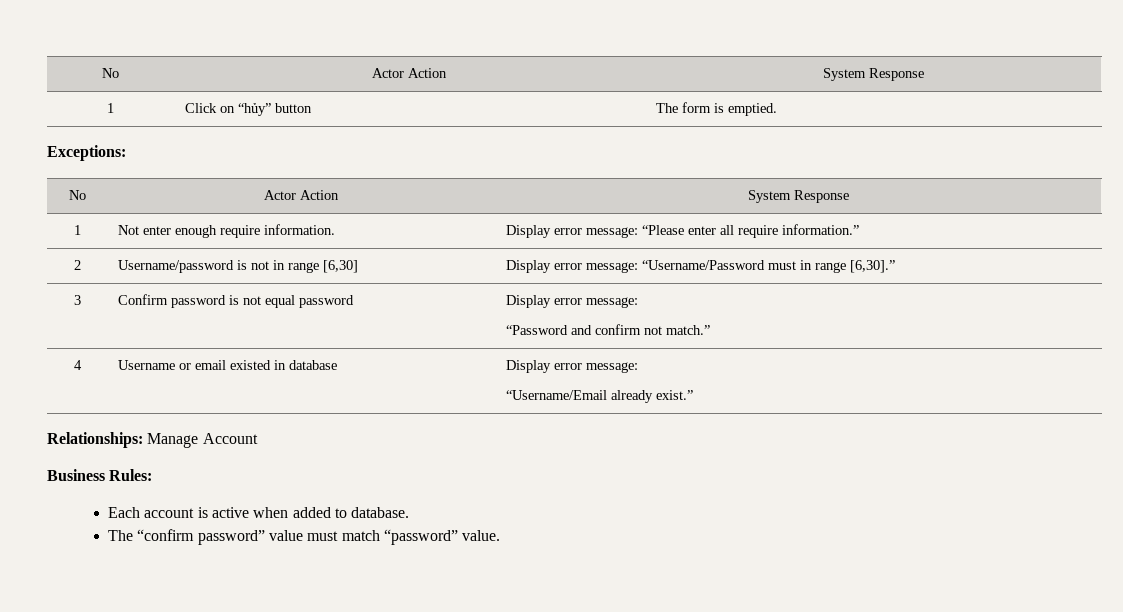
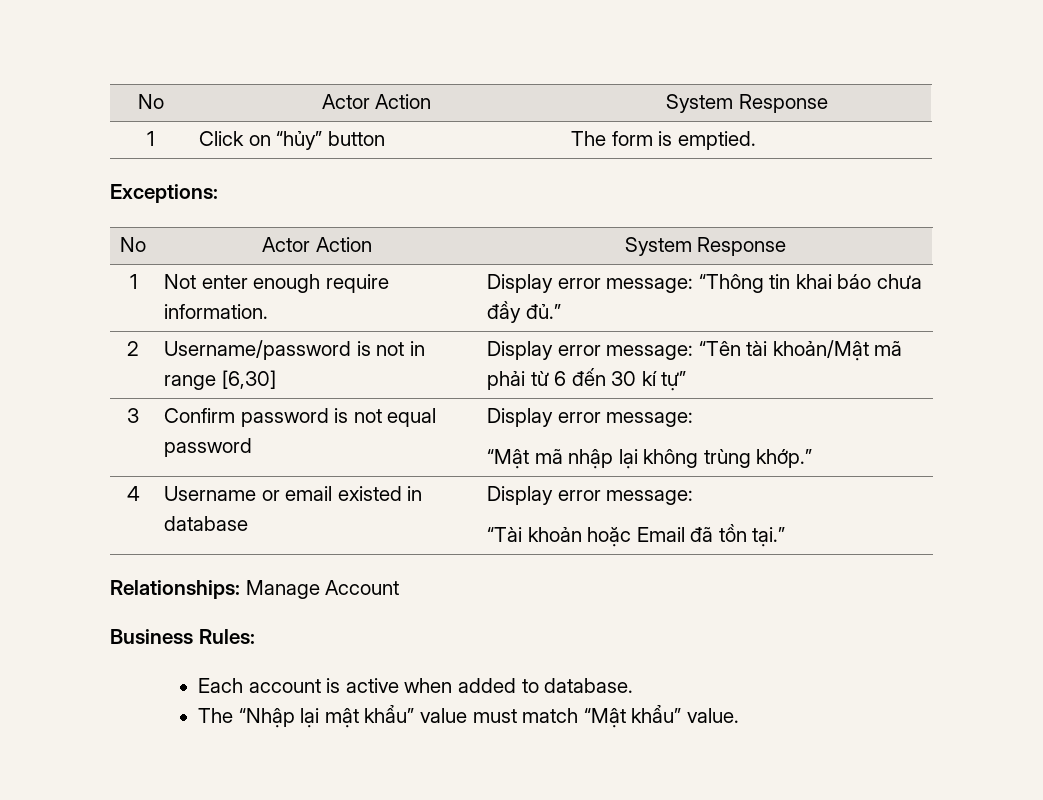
- 1 | Not enter enough require information. | Display error message: “Please enter all require information.”
+ 1 | Not enter enough require information. | Display error message: “Thông tin khai báo chưa đầy đủ.”
- 2 | Username/password is not in range [6,30] | Display error message: “Username/Password must in range [6,30].”
+ 2 | Username/password is not in range [6,30] | Display error message: “Tên tài khoản/Mật mã phải từ 6 đến 30 kí tự”
  3 | Confirm password is not equal password | Display error message:
- “Password and confirm not match.”
+ “Mật mã nhập lại không trùng khớp.”
  4 | Username or email existed in database | Display error message:
- “Username/Email already exist.”
+ “Tài khoản hoặc Email đã tồn tại.”
- The “confirm password” value must match “password” value.
+ The “Nhập lại mật khẩu” value must match “Mật khẩu” value.

